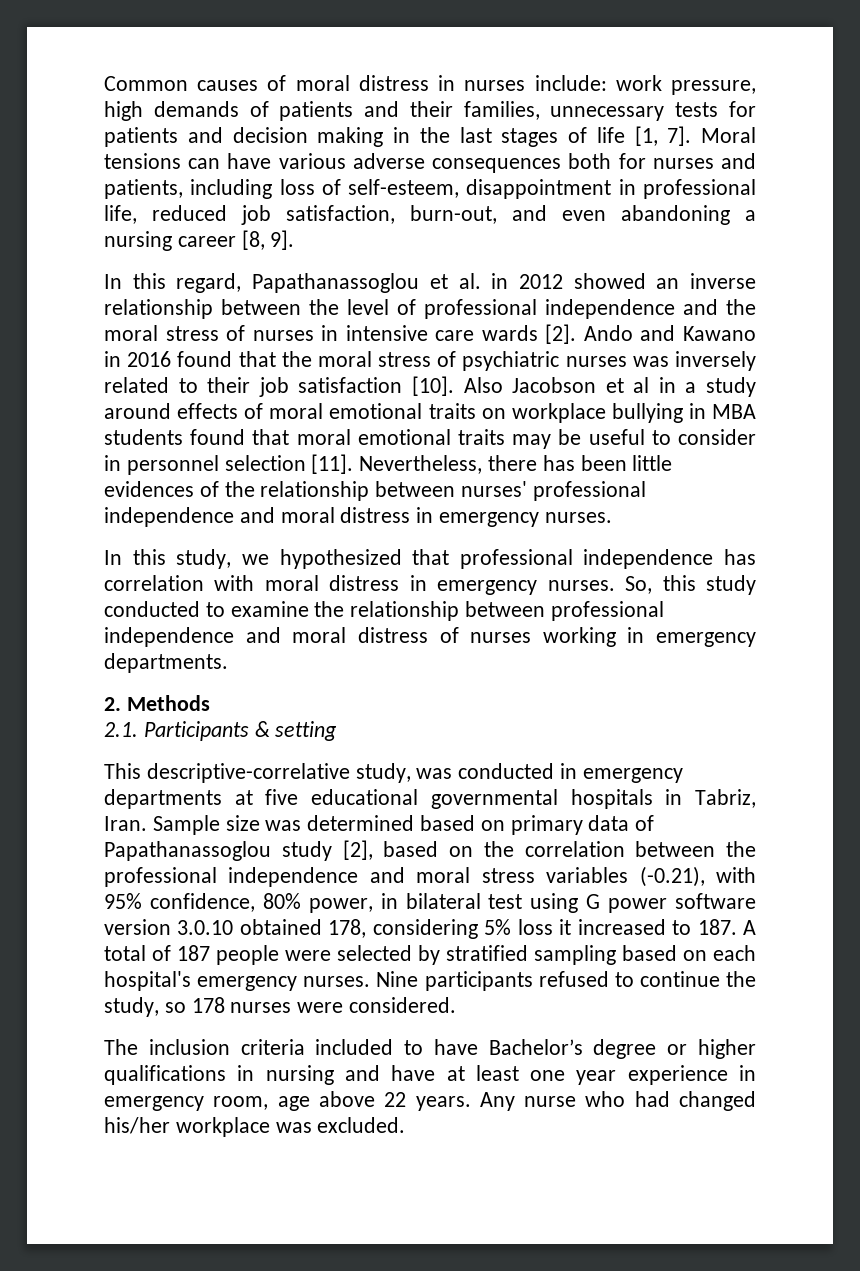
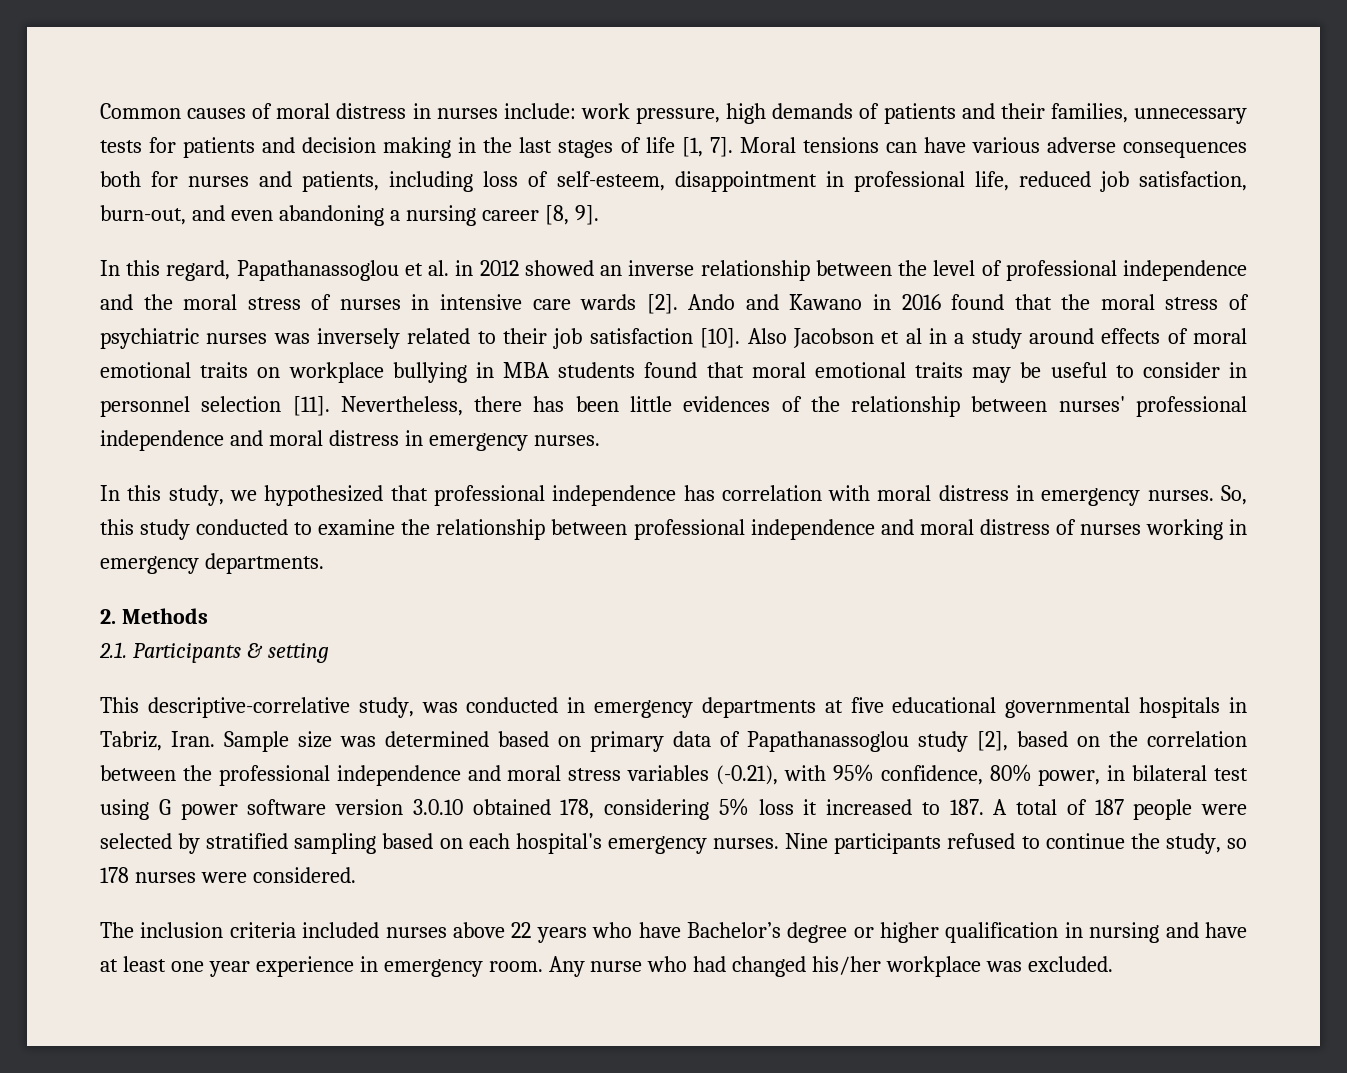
- The inclusion criteria included to have Bachelor’s degree or higher qualifications in nursing and have at least one year experience in emergency room, age above 22 years.
+ The inclusion criteria included nurses above 22 years who have Bachelor’s degree or higher qualification in nursing and have at least one year experience in emergency room.

